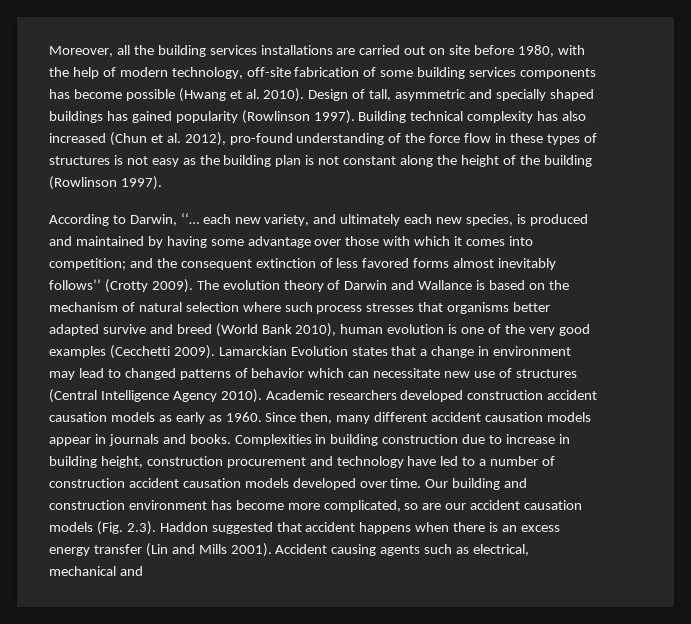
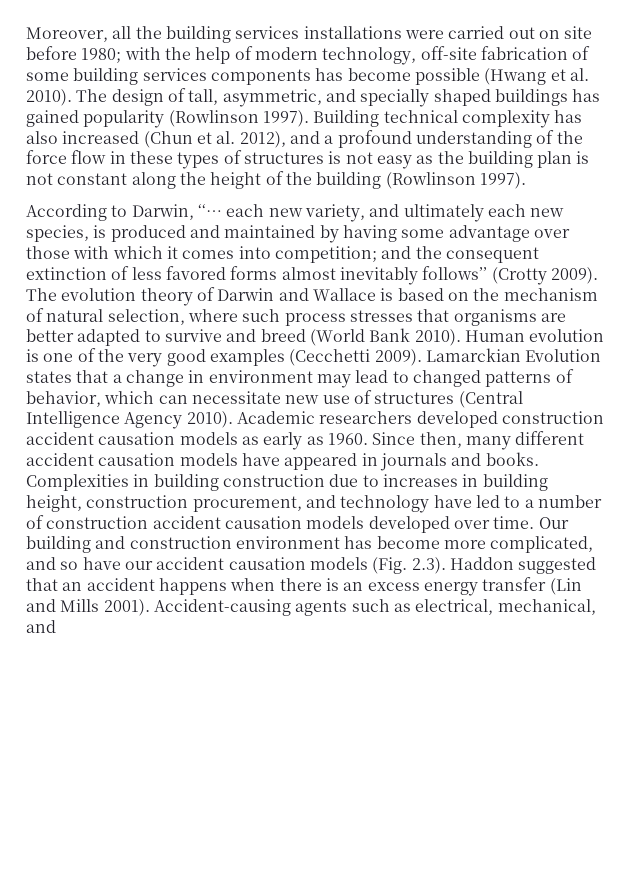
- Moreover, all the building services installations are carried out on site before 1980, with the help of modern technology, off-site fabrication of some building services components has become possible (Hwang et al. 2010).
+ Moreover, all the building services installations were carried out on site before 1980; with the help of modern technology, off-site fabrication of some building services components has become possible (Hwang et al. 2010).
- Design of tall, asymmetric and specially shaped buildings has gained popularity (Rowlinson 1997).
+ The design of tall, asymmetric, and specially shaped buildings has gained popularity (Rowlinson 1997).
- Building technical complexity has also increased (Chun et al. 2012), pro-found understanding of the force flow in these types of structures is not easy as the building plan is not constant along the height of the building (Rowlinson 1997).
+ Building technical complexity has also increased (Chun et al. 2012), and a profound understanding of the force flow in these types of structures is not easy as the building plan is not constant along the height of the building (Rowlinson 1997).
- The evolution theory of Darwin and Wallance is based on the mechanism of natural selection where such process stresses that organisms better adapted survive and breed (World Bank 2010), human evolution is one of the very good examples (Cecchetti 2009).
+ The evolution theory of Darwin and Wallace is based on the mechanism of natural selection, where such process stresses that organisms are better adapted to survive and breed (World Bank 2010). Human evolution is one of the very good examples (Cecchetti 2009).
- Lamarckian Evolution states that a change in environment may lead to changed patterns of behavior which can necessitate new use of structures (Central Intelligence Agency 2010).
+ Lamarckian Evolution states that a change in environment may lead to changed patterns of behavior, which can necessitate new use of structures (Central Intelligence Agency 2010).
- Since then, many different accident causation models appear in journals and books.
+ Since then, many different accident causation models have appeared in journals and books.
- Complexities in building construction due to increase in building height, construction procurement and technology have led to a number of construction accident causation models developed over time.
+ Complexities in building construction due to increases in building height, construction procurement, and technology have led to a number of construction accident causation models developed over time.
- Our building and construction environment has become more complicated, so are our accident causation models (Fig. 2.3). Haddon suggested that accident happens when there is an excess energy transfer (Lin and Mills 2001).
+ Our building and construction environment has become more complicated, and so have our accident causation models (Fig. 2.3). Haddon suggested that an accident happens when there is an excess energy transfer (Lin and Mills 2001).
- Accident causing agents such as electrical, mechanical and
+ Accident-causing agents such as electrical, mechanical, and

